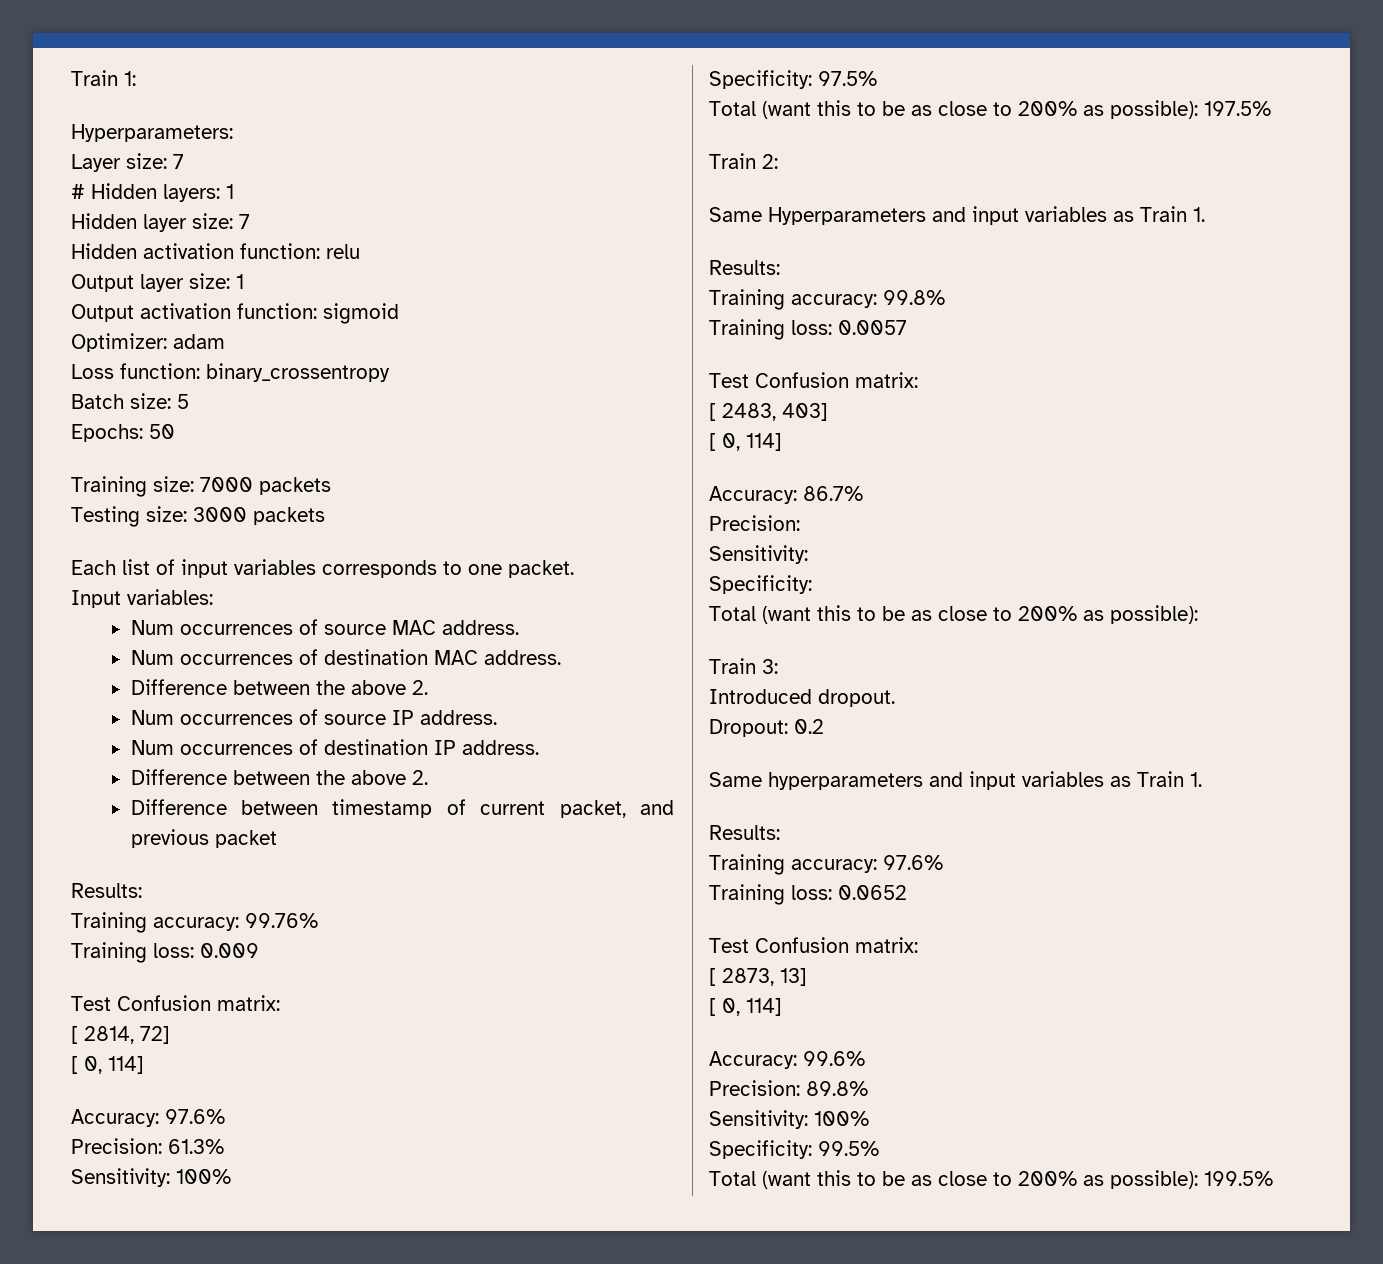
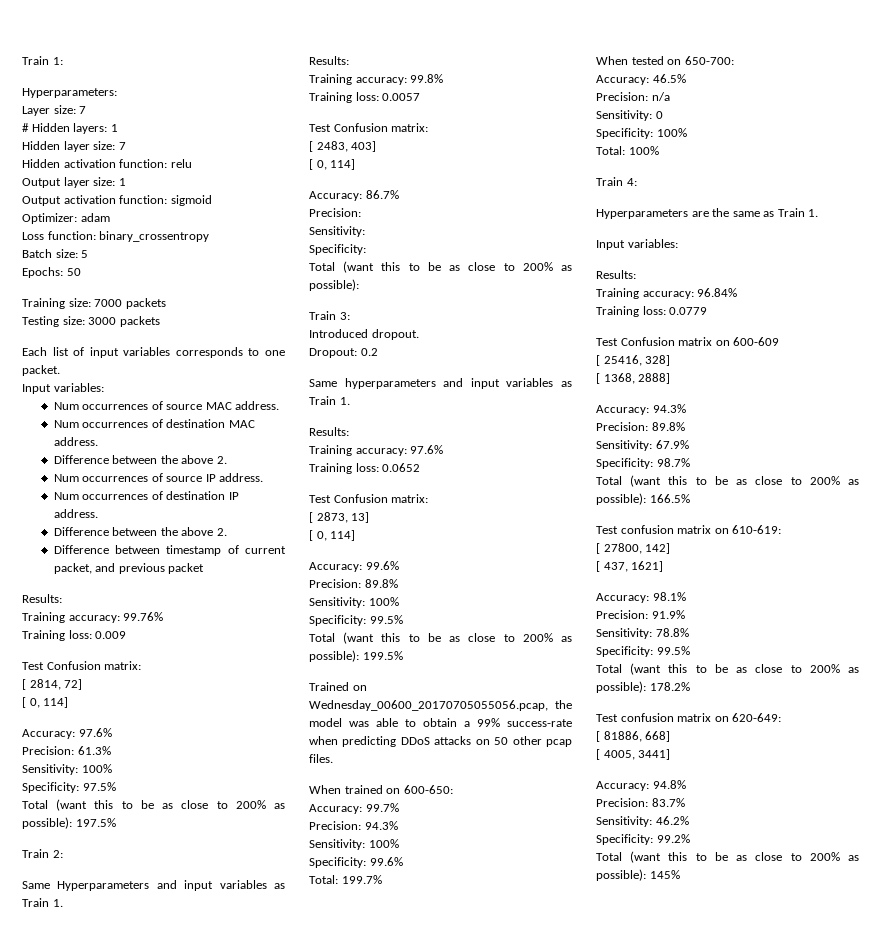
+ Trained on Wednesday_00600_20170705055056.pcap, the model was able to obtain a 99% success-rate when predicting DDoS attacks on 50 other pcap files.
+ When trained on 600-650:
+ Accuracy: 99.7%
+ Precision: 94.3%
+ Sensitivity: 100%
+ Specificity: 99.6%
+ Total: 199.7%
+ When tested on 650-700:
+ Accuracy: 46.5%
+ Precision: n/a
+ Sensitivity: 0
+ Specificity: 100%
+ Total: 100%
+ Train 4:
+ Hyperparameters are the same as Train 1.
+ Input variables:
+ Results:
+ Training accuracy: 96.84%
+ Training loss: 0.0779
+ Test Confusion matrix on 600-609
+ [ 25416, 328]
+ [ 1368, 2888]
+ Accuracy: 94.3%
+ Precision: 89.8%
+ Sensitivity: 67.9%
+ Specificity: 98.7%
+ Total (want this to be as close to 200% as possible): 166.5%
+ Test confusion matrix on 610-619:
+ [ 27800, 142]
+ [ 437, 1621]
+ Accuracy: 98.1%
+ Precision: 91.9%
+ Sensitivity: 78.8%
+ Specificity: 99.5%
+ Total (want this to be as close to 200% as possible): 178.2%
+ Test confusion matrix on 620-649:
+ [ 81886, 668]
+ [ 4005, 3441]
+ Accuracy: 94.8%
+ Precision: 83.7%
+ Sensitivity: 46.2%
+ Specificity: 99.2%
+ Total (want this to be as close to 200% as possible): 145%

